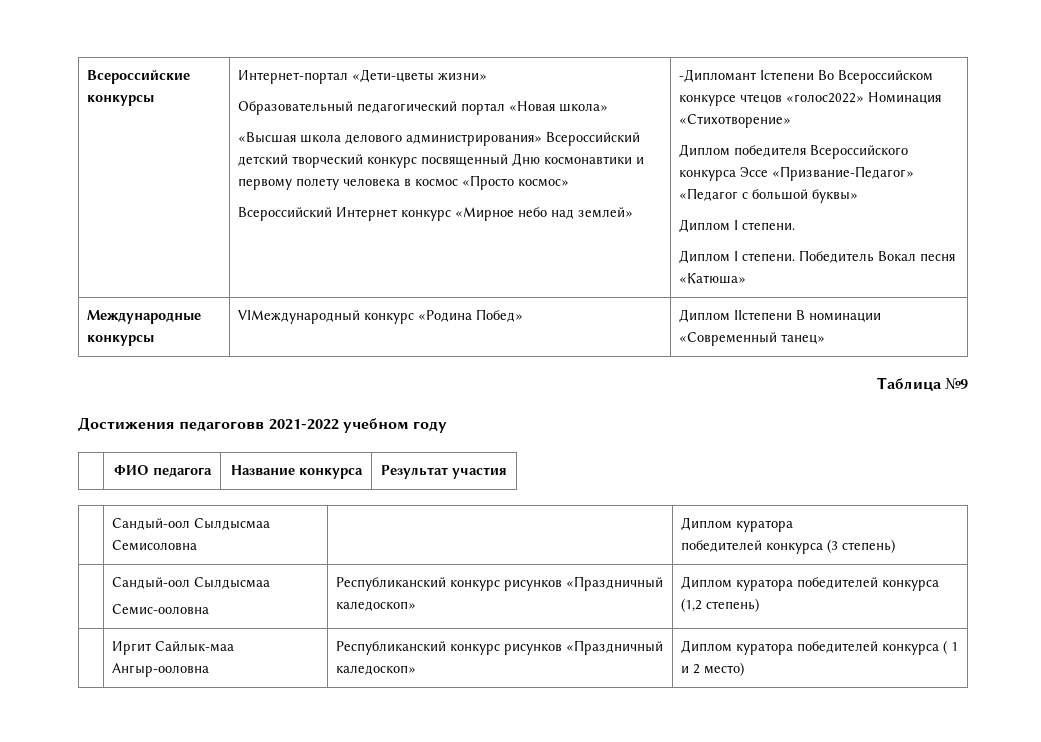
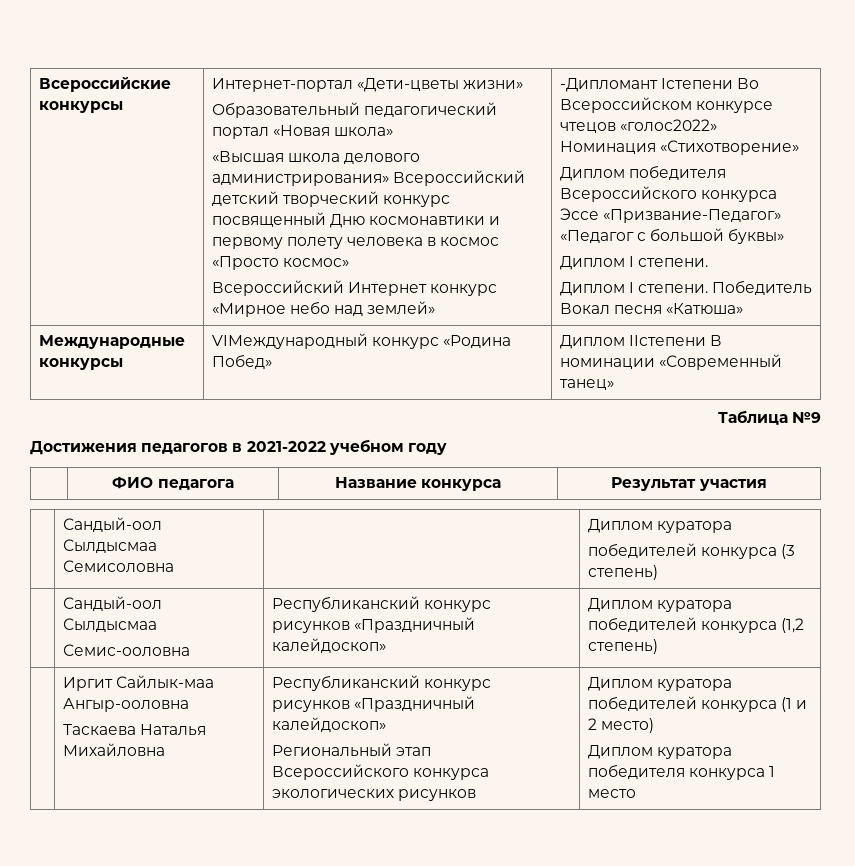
- Достижения педагоговв 2021-2022 учебном году
+ Достижения педагогов в 2021-2022 учебном году
  | Сандый-оол Сылдысмаа Семисоловна | | Диплом куратора
  победителей конкурса (3 степень)
  | Сандый-оол Сылдысмаа
- Семис-ооловна | Республиканский конкурс рисунков «Праздничный каледоскоп» | Диплом куратора победителей конкурса (1,2 степень)
+ Семис-ооловна | Республиканский конкурс рисунков «Праздничный калейдоскоп» | Диплом куратора победителей конкурса (1,2 степень)
- | Иргит Сайлык-маа Ангыр-ооловна | Республиканский конкурс рисунков «Праздничный каледоскоп» | Диплом куратора победителей конкурса ( 1 и 2 место)
+ | Иргит Сайлык-маа Ангыр-ооловна
+ Таскаева Наталья Михайловна | Республиканский конкурс рисунков «Праздничный калейдоскоп»
+ Региональный этап Всероссийского конкурса экологических рисунков | Диплом куратора победителей конкурса (1 и 2 место)
+ Диплом куратора победителя конкурса 1 место

